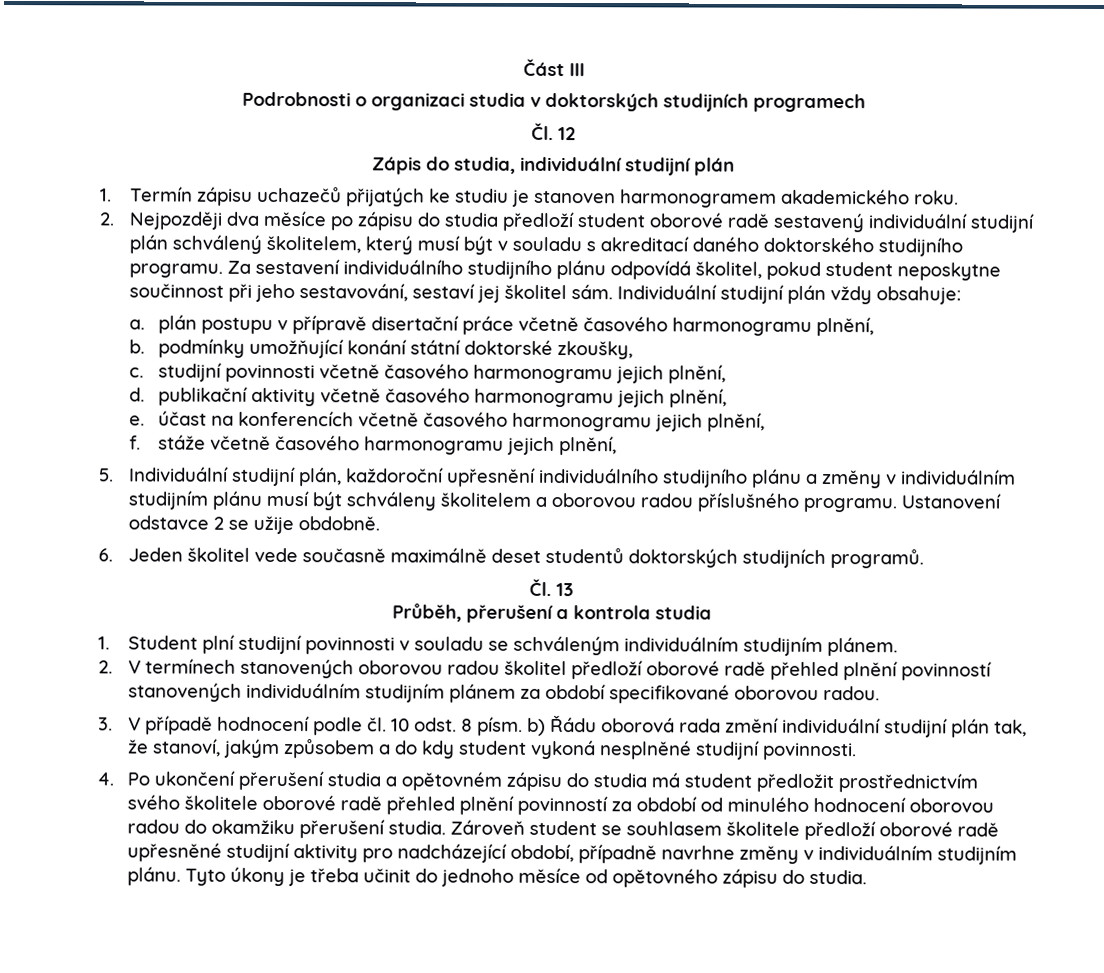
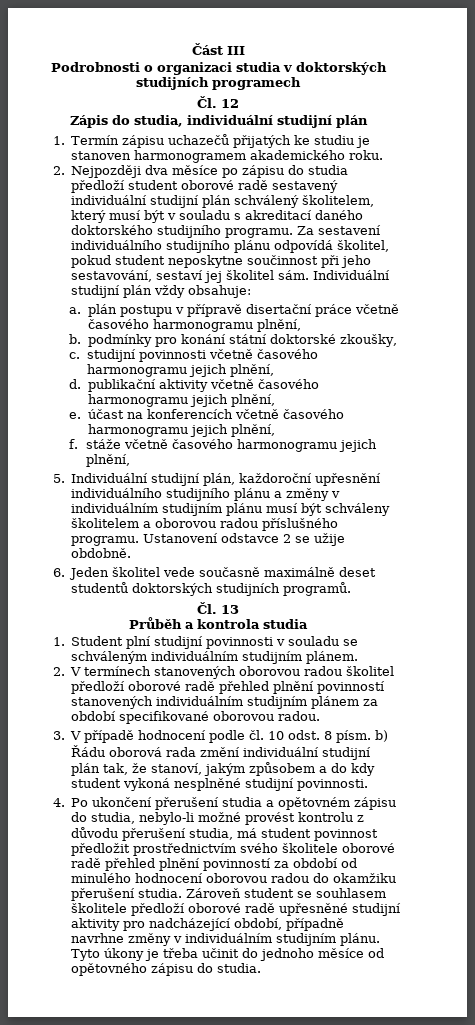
- b. podmínky umožňující konání státní doktorské zkoušky,
+ b. podmínky pro konání státní doktorské zkoušky,
- Průběh, přerušení a kontrola studia
+ Průběh a kontrola studia
- 4. Po ukončení přerušení studia a opětovném zápisu do studia má student předložit prostřednictvím svého školitele oborové radě přehled plnění povinností za období od minulého hodnocení oborovou radou do okamžiku přerušení studia.
+ 4. Po ukončení přerušení studia a opětovném zápisu do studia, nebylo-li možné provést kontrolu z důvodu přerušení studia, má student povinnost předložit prostřednictvím svého školitele oborové radě přehled plnění povinností za období od minulého hodnocení oborovou radou do okamžiku přerušení studia.

